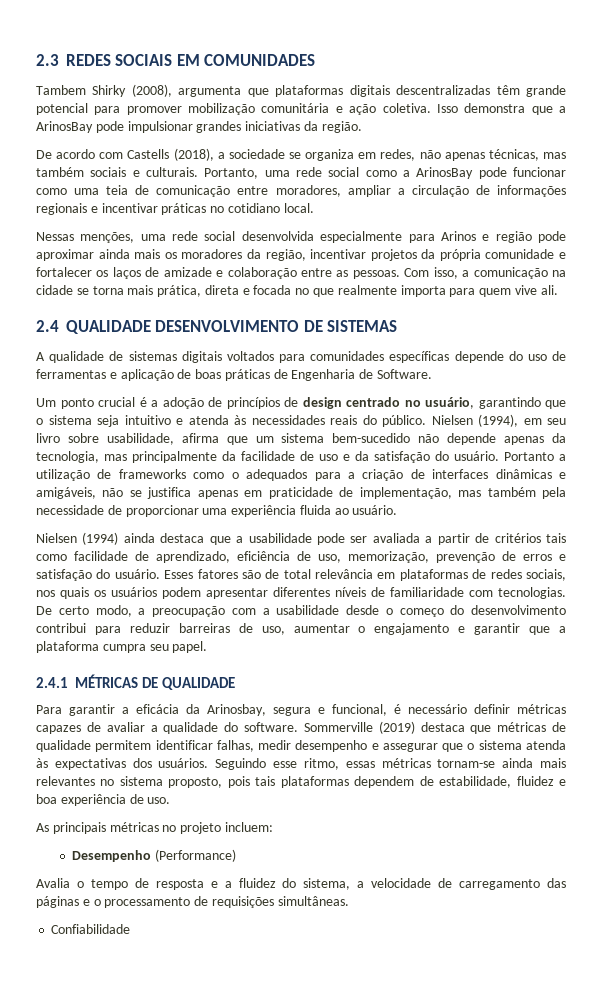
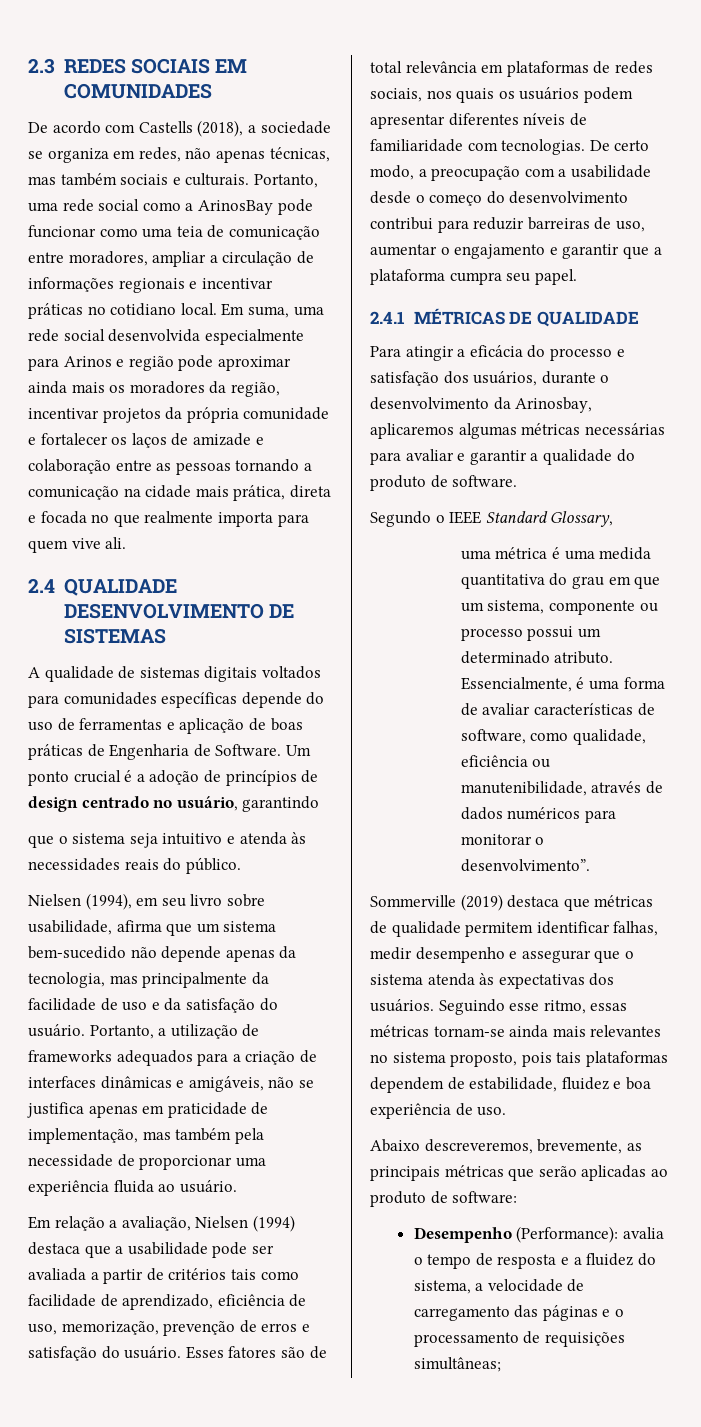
- Tambem Shirky (2008), argumenta que plataformas digitais descentralizadas têm grande potencial para promover mobilização comunitária e ação coletiva. Isso demonstra que a ArinosBay pode impulsionar grandes iniciativas da região.
- Portanto, uma rede social como a ArinosBay pode funcionar como uma teia de comunicação entre moradores, ampliar a circulação de informações regionais e incentivar práticas no cotidiano local.
- Nessas menções, uma rede social desenvolvida especialmente para Arinos e região pode aproximar ainda mais os moradores da região, incentivar projetos da própria comunidade e fortalecer os laços de amizade e colaboração entre as pessoas. Com isso, a comunicação na cidade se torna mais prática, direta e focada no que realmente importa para quem vive ali.
+ Portanto, uma rede social como a ArinosBay pode funcionar como uma teia de comunicação entre moradores, ampliar a circulação de informações regionais e incentivar práticas no cotidiano local. Em suma, uma rede social desenvolvida especialmente para Arinos e região pode aproximar ainda mais os moradores da região, incentivar projetos da própria comunidade e fortalecer os laços de amizade e colaboração entre as pessoas tornando a comunicação na cidade mais prática, direta e focada no que realmente importa para quem vive ali.
- A qualidade de sistemas digitais voltados para comunidades específicas depende do uso de ferramentas e aplicação de boas práticas de Engenharia de Software.
- Um ponto crucial é a adoção de princípios de design centrado no usuário, garantindo que o sistema seja intuitivo e atenda às necessidades reais do público. Nielsen (1994), em seu livro sobre usabilidade, afirma que um sistema bem-sucedido não depende apenas da tecnologia, mas principalmente da facilidade de uso e da satisfação do usuário.
+ A qualidade de sistemas digitais voltados para comunidades específicas depende do uso de ferramentas e aplicação de boas práticas de Engenharia de Software. Um ponto crucial é a adoção de princípios de design centrado no usuário, garantindo
+ que o sistema seja intuitivo e atenda às necessidades reais do público.
+ Nielsen (1994), em seu livro sobre usabilidade, afirma que um sistema bem-sucedido não depende apenas da tecnologia, mas principalmente da facilidade de uso e da satisfação do usuário.
- Portanto a utilização de frameworks como o adequados para a criação de interfaces dinâmicas e amigáveis, não se justifica apenas em praticidade de implementação, mas também pela necessidade de proporcionar uma experiência fluida ao usuário.
+ Portanto, a utilização de frameworks adequados para a criação de interfaces dinâmicas e amigáveis, não se justifica apenas em praticidade de implementação, mas também pela necessidade de proporcionar uma experiência fluida ao usuário.
- Nielsen (1994) ainda destaca que a usabilidade pode ser avaliada a partir de critérios tais como facilidade de aprendizado, eficiência de uso, memorização, prevenção de erros e satisfação do usuário.
+ Em relação a avaliação, Nielsen (1994) destaca que a usabilidade pode ser avaliada a partir de critérios tais como facilidade de aprendizado, eficiência de uso, memorização, prevenção de erros e satisfação do usuário.
- Para garantir a eficácia da Arinosbay, segura e funcional, é necessário definir métricas capazes de avaliar a qualidade do software. Sommerville (2019) destaca que métricas de qualidade permitem identificar falhas, medir desempenho e assegurar que o sistema atenda às expectativas dos usuários.
+ Para atingir a eficácia do processo e satisfação dos usuários, durante o desenvolvimento da Arinosbay, aplicaremos algumas métricas necessárias para avaliar e garantir a qualidade do produto de software.
+ Segundo o IEEE Standard Glossary,
+ uma métrica é uma medida quantitativa do grau em que um sistema, componente ou processo possui um determinado atributo. Essencialmente, é uma forma de avaliar características de software, como qualidade, eficiência ou manutenibilidade, através de dados numéricos para monitorar o desenvolvimento”.
+ Sommerville (2019) destaca que métricas de qualidade permitem identificar falhas, medir desempenho e assegurar que o sistema atenda às expectativas dos usuários.
- As principais métricas no projeto incluem:
+ Abaixo descreveremos, brevemente, as principais métricas que serão aplicadas ao produto de software:
- Desempenho (Performance)
- Avalia o tempo de resposta e a fluidez do sistema, a velocidade de carregamento das páginas e o processamento de requisições simultâneas.
- Confiabilidade
+ Desempenho (Performance): avalia o tempo de resposta e a fluidez do sistema, a velocidade de carregamento das páginas e o processamento de requisições simultâneas;

